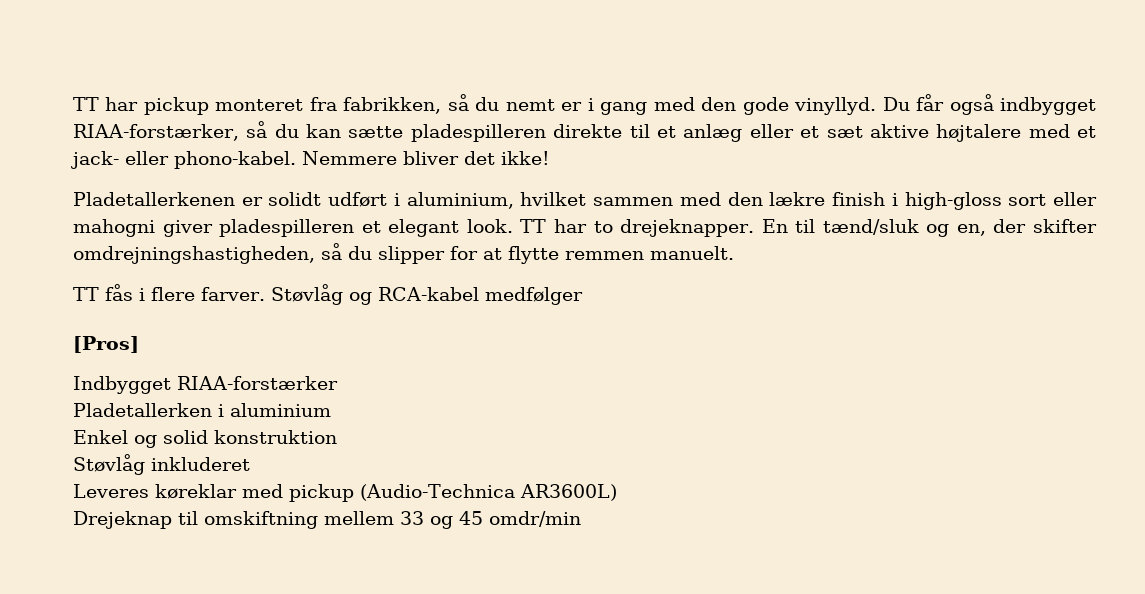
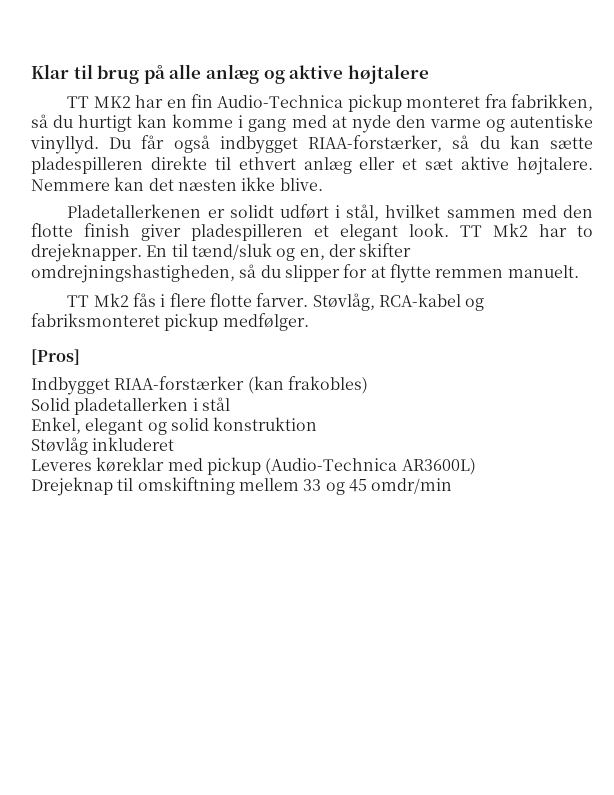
- TT har pickup monteret fra fabrikken, så du nemt er i gang med den gode vinyllyd.
+ Klar til brug på alle anlæg og aktive højtalere
+ TT MK2 har en fin Audio-Technica pickup monteret fra fabrikken, så du hurtigt kan komme i gang med at nyde den varme og autentiske vinyllyd.
- Du får også indbygget RIAA-forstærker, så du kan sætte pladespilleren direkte til et anlæg eller et sæt aktive højtalere med et jack- eller phono-kabel. Nemmere bliver det ikke!
+ Du får også indbygget RIAA-forstærker, så du kan sætte pladespilleren direkte til ethvert anlæg eller et sæt aktive højtalere. Nemmere kan det næsten ikke blive.
- Pladetallerkenen er solidt udført i aluminium, hvilket sammen med den lækre finish i high-gloss sort eller mahogni giver pladespilleren et elegant look.
+ Pladetallerkenen er solidt udført i stål, hvilket sammen med den flotte finish giver pladespilleren et elegant look.
- TT har to drejeknapper.
+ TT Mk2 har to drejeknapper.
- TT fås i flere farver. Støvlåg og RCA-kabel medfølger
+ TT Mk2 fås i flere flotte farver. Støvlåg, RCA-kabel og fabriksmonteret pickup medfølger.
  [Pros]
- Indbygget RIAA-forstærker
- Pladetallerken i aluminium
- Enkel og solid konstruktion
+ Indbygget RIAA-forstærker (kan frakobles)
+ Solid pladetallerken i stål
+ Enkel, elegant og solid konstruktion

